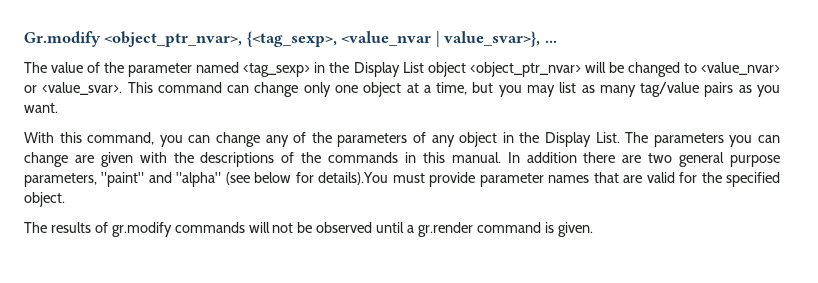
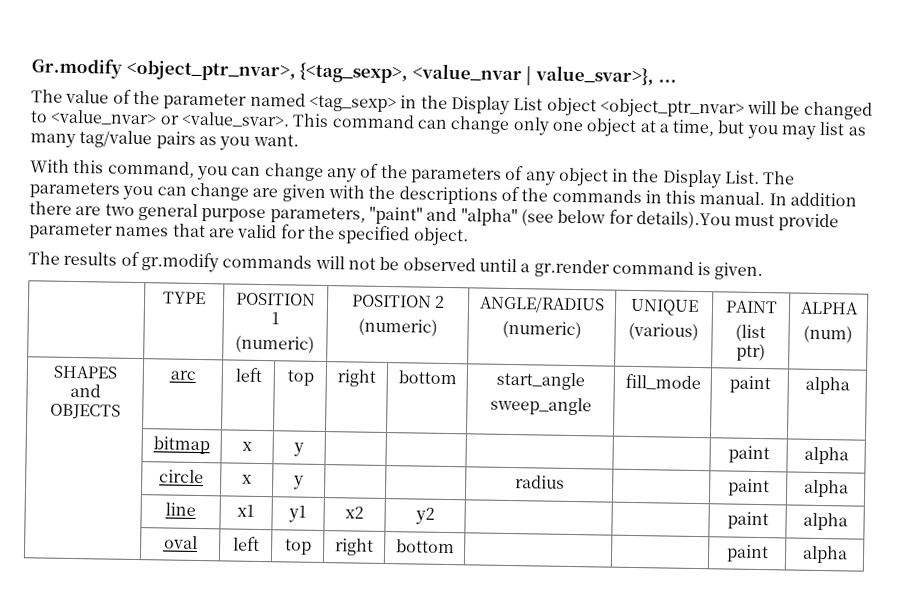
+ | TYPE | POSITION 1
+ (numeric) | POSITION 2
+ (numeric) | ANGLE/RADIUS
+ (numeric) | UNIQUE
+ (various) | PAINT
+ (list ptr) | ALPHA
+ (num)
+ SHAPES and OBJECTS | arc | left | top | right | bottom | start_angle
+ sweep_angle | fill_mode | paint | alpha
+ | bitmap | x | y | | | | | paint | alpha
+ | circle | x | y | | | radius | | paint | alpha
+ | line | x1 | y1 | x2 | y2 | | | paint | alpha
+ | oval | left | top | right | bottom | | | paint | alpha

